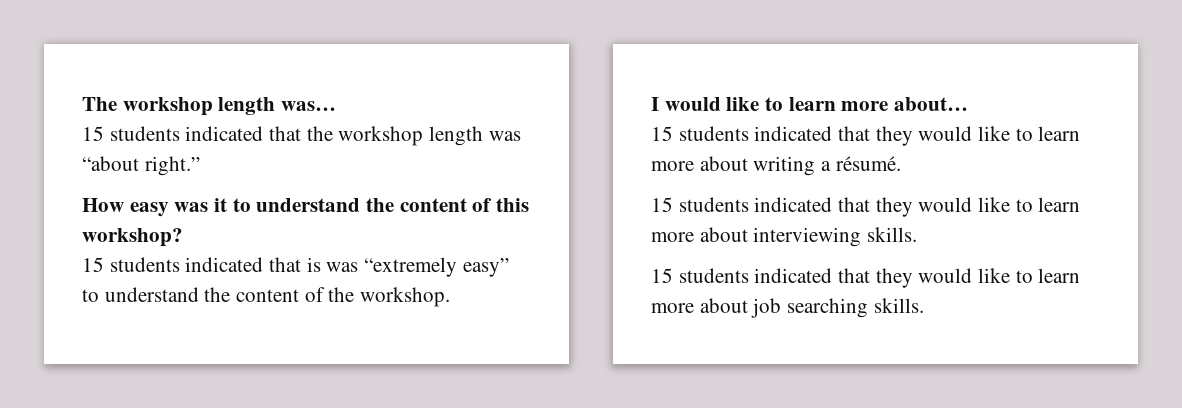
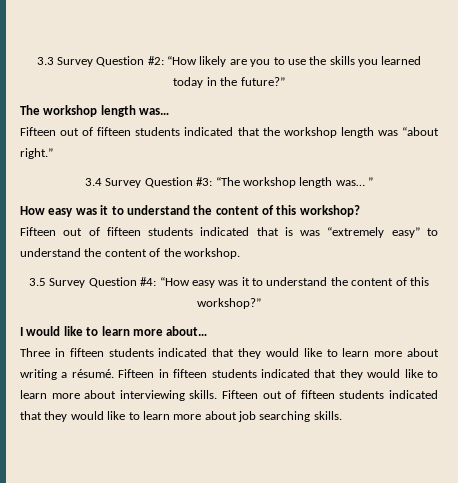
+ 3.3 Survey Question #2: “How likely are you to use the skills you learned today in the future?”
- 15 students indicated that the workshop length was “about right.”
+ Fifteen out of fifteen students indicated that the workshop length was “about right.”
+ 3.4 Survey Question #3: “The workshop length was… ”
- 15 students indicated that is was “extremely easy” to understand the content of the workshop.
+ Fifteen out of fifteen students indicated that is was “extremely easy” to understand the content of the workshop.
+ 3.5 Survey Question #4: “How easy was it to understand the content of this workshop?”
- 15 students indicated that they would like to learn more about writing a résumé.
- 15 students indicated that they would like to learn more about interviewing skills.
- 15 students indicated that they would like to learn more about job searching skills.
+ Three in fifteen students indicated that they would like to learn more about writing a résumé. Fifteen in fifteen students indicated that they would like to learn more about interviewing skills. Fifteen out of fifteen students indicated that they would like to learn more about job searching skills.

